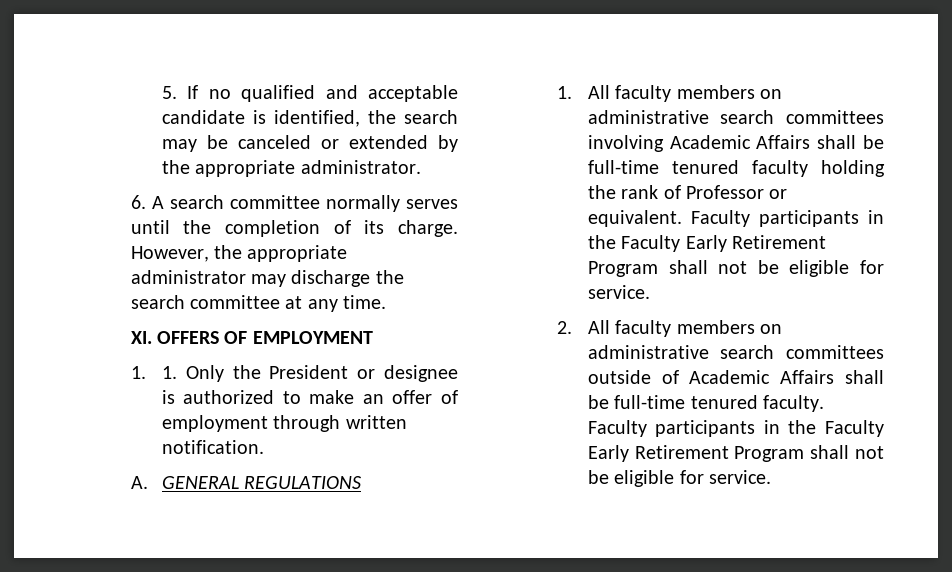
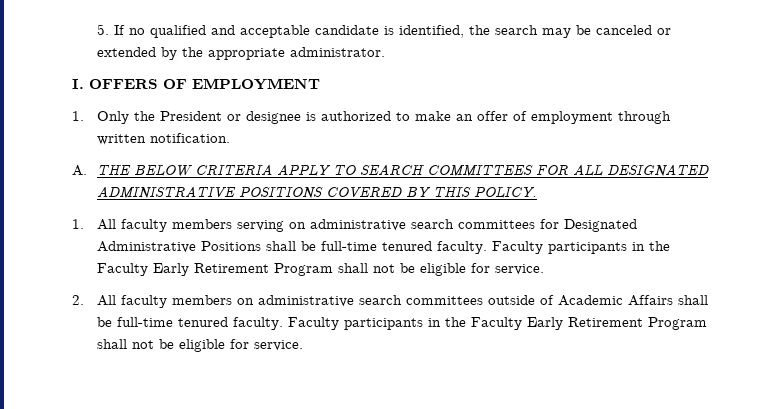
- 6. A search committee normally serves until the completion of its charge. However, the appropriate administrator may discharge the search committee at any time.
- XI. OFFERS OF EMPLOYMENT
+ I. OFFERS OF EMPLOYMENT
- 1. 1. Only the President or designee is authorized to make an offer of employment through written notification.
+ 1. Only the President or designee is authorized to make an offer of employment through written notification.
- A. GENERAL REGULATIONS
+ A. THE BELOW CRITERIA APPLY TO SEARCH COMMITTEES FOR ALL DESIGNATED ADMINISTRATIVE POSITIONS COVERED BY THIS POLICY.
- 1. All faculty members on administrative search committees involving Academic Affairs shall be full-time tenured faculty holding the rank of Professor or equivalent.
+ 1. All faculty members serving on administrative search committees for Designated Administrative Positions shall be full-time tenured faculty.

